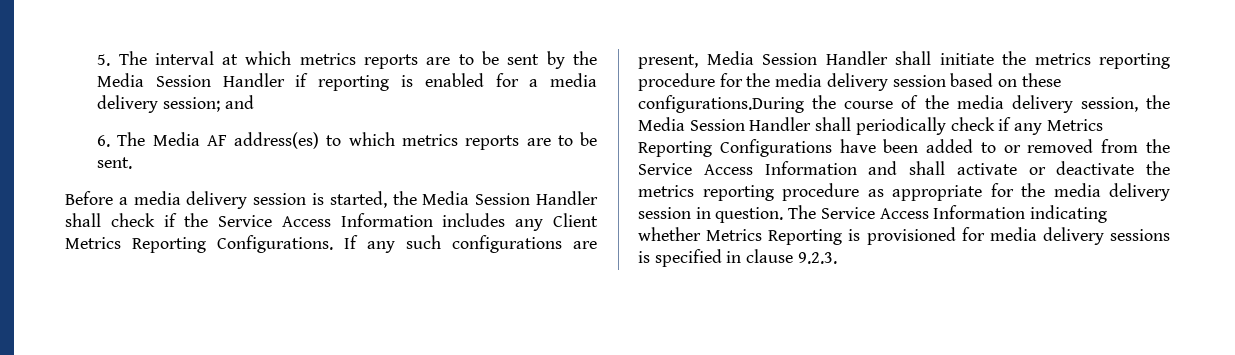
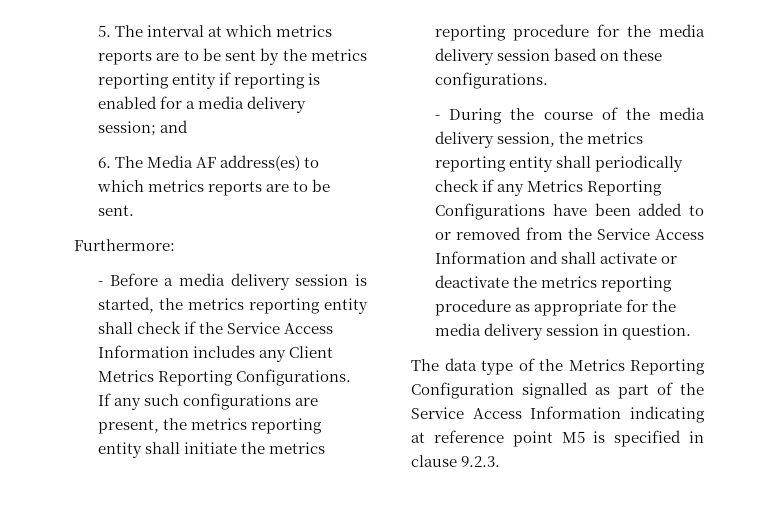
- 5. The interval at which metrics reports are to be sent by the Media Session Handler if reporting is enabled for a media delivery session; and
+ 5. The interval at which metrics reports are to be sent by the metrics reporting entity if reporting is enabled for a media delivery session; and
- Before a media delivery session is started, the Media Session Handler shall check if the Service Access Information includes any Client Metrics Reporting Configurations.
+ Furthermore:
+ - Before a media delivery session is started, the metrics reporting entity shall check if the Service Access Information includes any Client Metrics Reporting Configurations.
- If any such configurations are present, Media Session Handler shall initiate the metrics reporting procedure for the media delivery session based on these configurations.During the course of the media delivery session, the Media Session Handler shall periodically check if any Metrics Reporting Configurations have been added to or removed from the Service Access Information and shall activate or deactivate the metrics reporting procedure as appropriate for the media delivery session in question. The Service Access Information indicating whether Metrics Reporting is provisioned for media delivery sessions is specified in clause 9.2.3.
+ If any such configurations are present, the metrics reporting entity shall initiate the metrics reporting procedure for the media delivery session based on these configurations.
+ - During the course of the media delivery session, the metrics reporting entity shall periodically check if any Metrics Reporting Configurations have been added to or removed from the Service Access Information and shall activate or deactivate the metrics reporting procedure as appropriate for the media delivery session in question.
+ The data type of the Metrics Reporting Configuration signalled as part of the Service Access Information indicating at reference point M5 is specified in clause 9.2.3.

